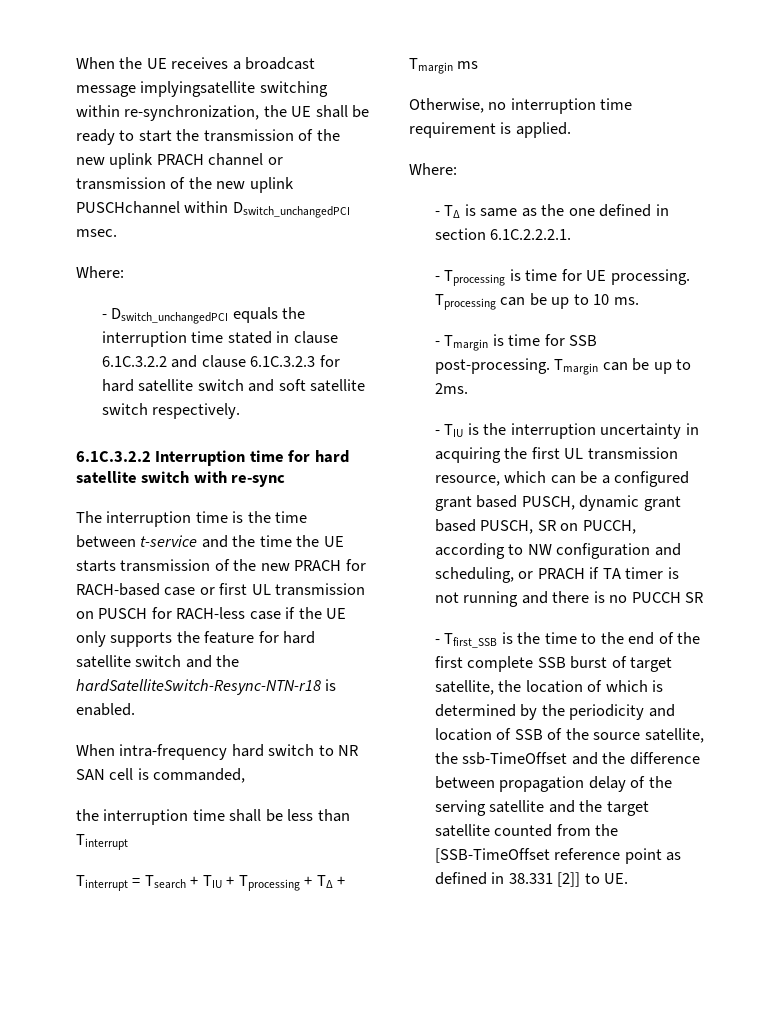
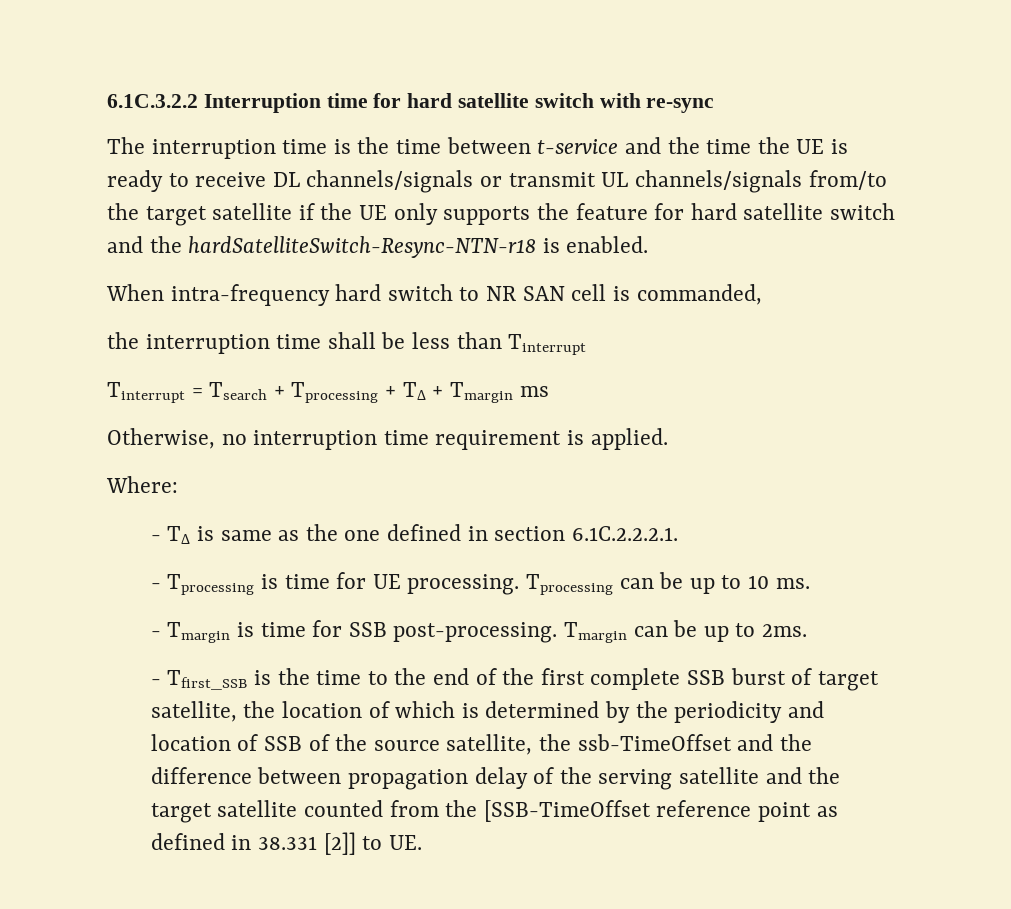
- When the UE receives a broadcast message implyingsatellite switching within re-synchronization, the UE shall be ready to start the transmission of the new uplink PRACH channel or transmission of the new uplink PUSCHchannel within Dswitch_unchangedPCI msec.
- Where:
- - Dswitch_unchangedPCI equals the interruption time stated in clause 6.1C.3.2.2 and clause 6.1C.3.2.3 for hard satellite switch and soft satellite switch respectively.
- The interruption time is the time between t-service and the time the UE starts transmission of the new PRACH for RACH-based case or first UL transmission on PUSCH for RACH-less case if the UE only supports the feature for hard satellite switch and the hardSatelliteSwitch-Resync-NTN-r18 is enabled.
+ The interruption time is the time between t-service and the time the UE is ready to receive DL channels/signals or transmit UL channels/signals from/to the target satellite if the UE only supports the feature for hard satellite switch and the hardSatelliteSwitch-Resync-NTN-r18 is enabled.
- Tinterrupt = Tsearch + TIU + Tprocessing + T∆ + Tmargin ms
+ Tinterrupt = Tsearch + Tprocessing + T∆ + Tmargin ms
- - TIU is the interruption uncertainty in acquiring the first UL transmission resource, which can be a configured grant based PUSCH, dynamic grant based PUSCH, SR on PUCCH, according to NW configuration and scheduling, or PRACH if TA timer is not running and there is no PUCCH SR

